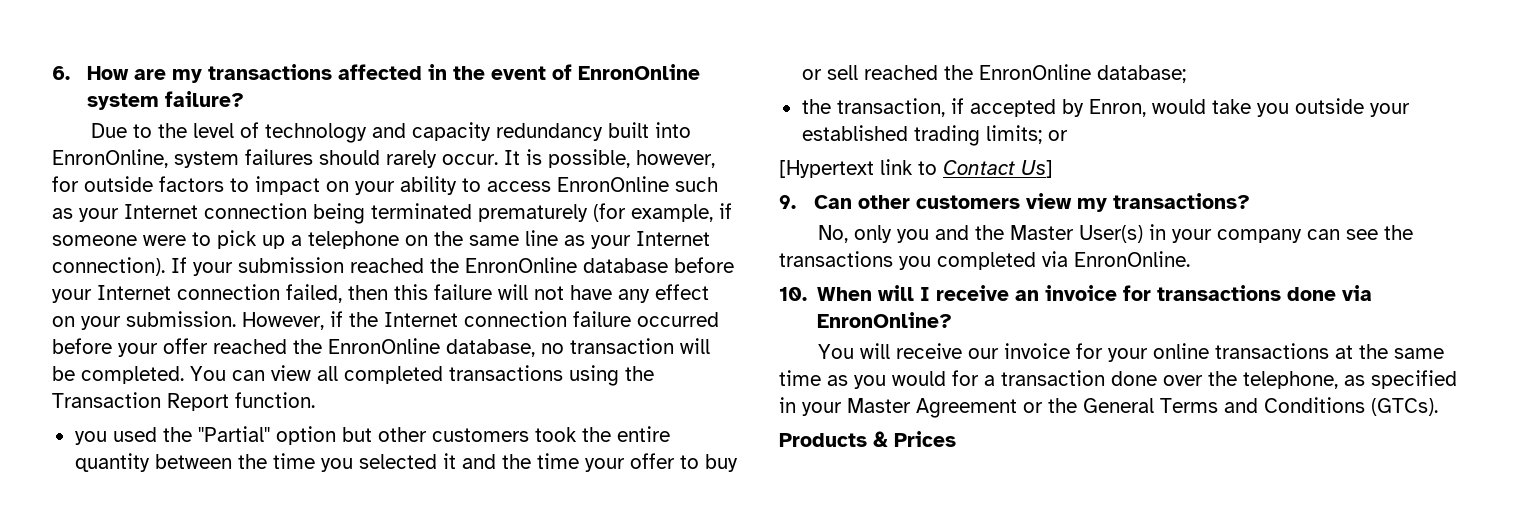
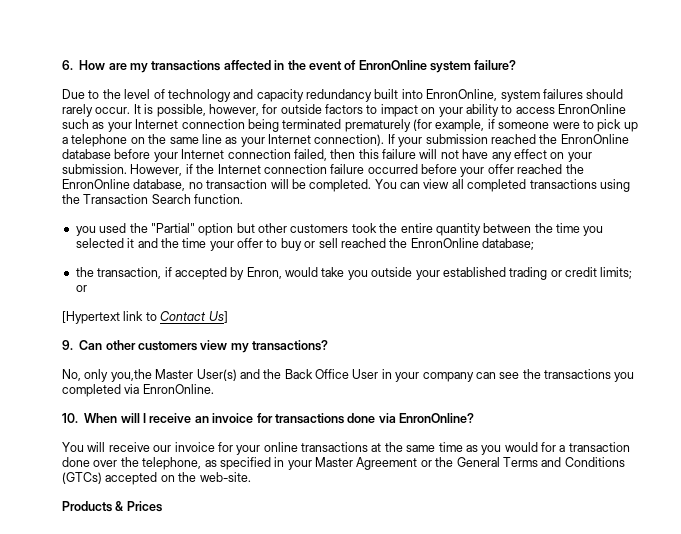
- You can view all completed transactions using the Transaction Report function.
+ You can view all completed transactions using the Transaction Search function.
- the transaction, if accepted by Enron, would take you outside your established trading limits; or
+ the transaction, if accepted by Enron, would take you outside your established trading or credit limits; or
- No, only you and the Master User(s) in your company can see the transactions you completed via EnronOnline.
+ No, only you,the Master User(s) and the Back Office User in your company can see the transactions you completed via EnronOnline.
- You will receive our invoice for your online transactions at the same time as you would for a transaction done over the telephone, as specified in your Master Agreement or the General Terms and Conditions (GTCs).
+ You will receive our invoice for your online transactions at the same time as you would for a transaction done over the telephone, as specified in your Master Agreement or the General Terms and Conditions (GTCs) accepted on the web-site.

